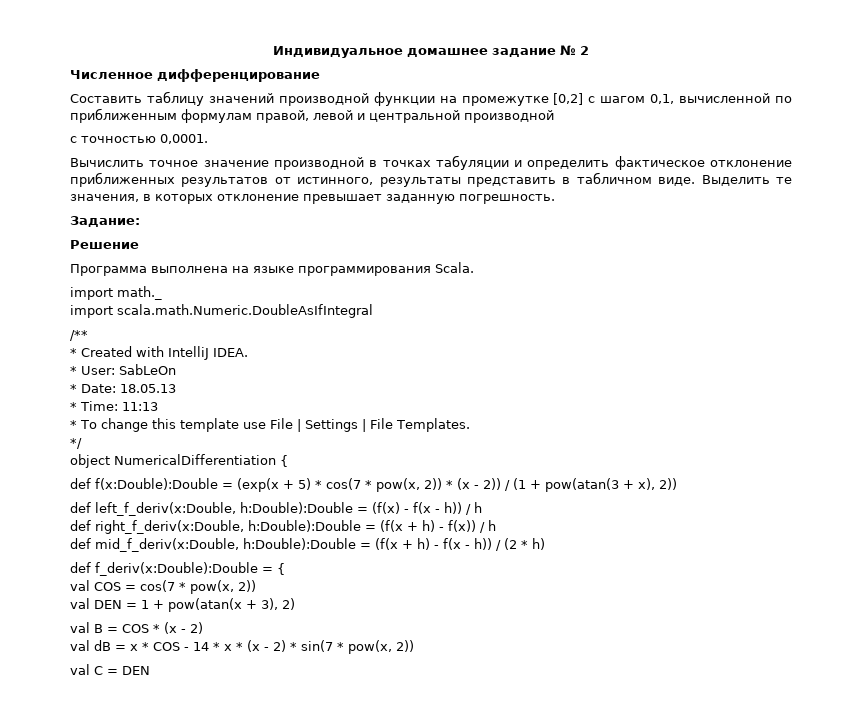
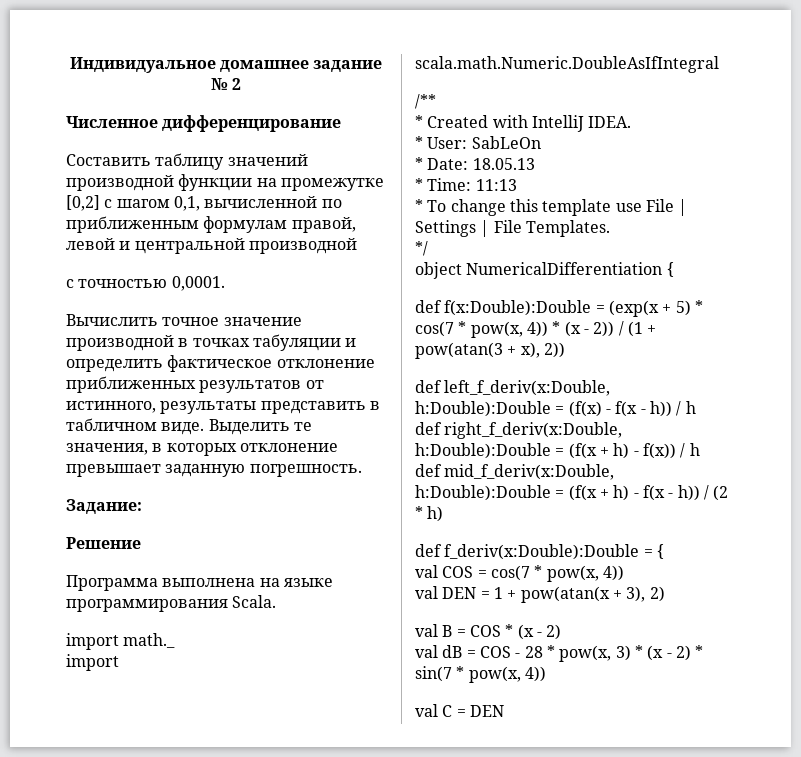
- def f(x:Double):Double = (exp(x + 5) * cos(7 * pow(x, 2)) * (x - 2)) / (1 + pow(atan(3 + x), 2))
+ def f(x:Double):Double = (exp(x + 5) * cos(7 * pow(x, 4)) * (x - 2)) / (1 + pow(atan(3 + x), 2))
- val COS = cos(7 * pow(x, 2))
+ val COS = cos(7 * pow(x, 4))
- val dB = x * COS - 14 * x * (x - 2) * sin(7 * pow(x, 2))
+ val dB = COS - 28 * pow(x, 3) * (x - 2) * sin(7 * pow(x, 4))

